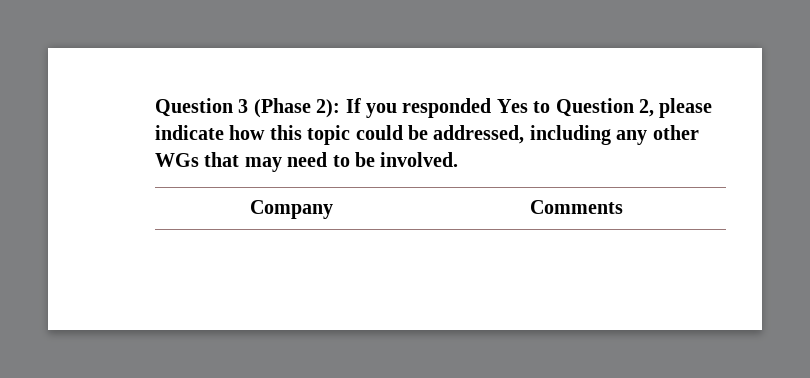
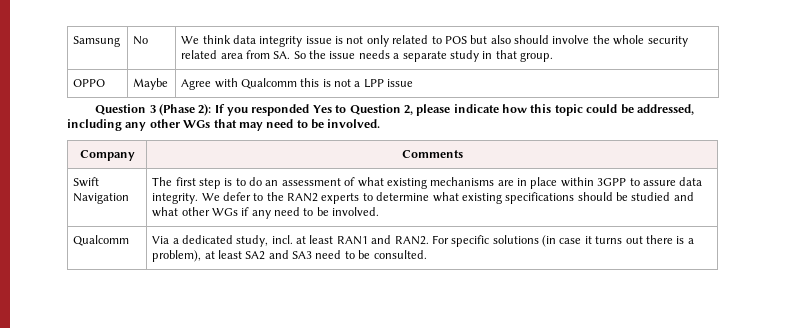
+ Samsung | No | We think data integrity issue is not only related to POS but also should involve the whole security related area from SA. So the issue needs a separate study in that group.
+ OPPO | Maybe | Agree with Qualcomm this is not a LPP issue
+ Swift Navigation | The first step is to do an assessment of what existing mechanisms are in place within 3GPP to assure data integrity. We defer to the RAN2 experts to determine what existing specifications should be studied and what other WGs if any need to be involved.
+ Qualcomm | Via a dedicated study, incl. at least RAN1 and RAN2. For specific solutions (in case it turns out there is a problem), at least SA2 and SA3 need to be consulted.

